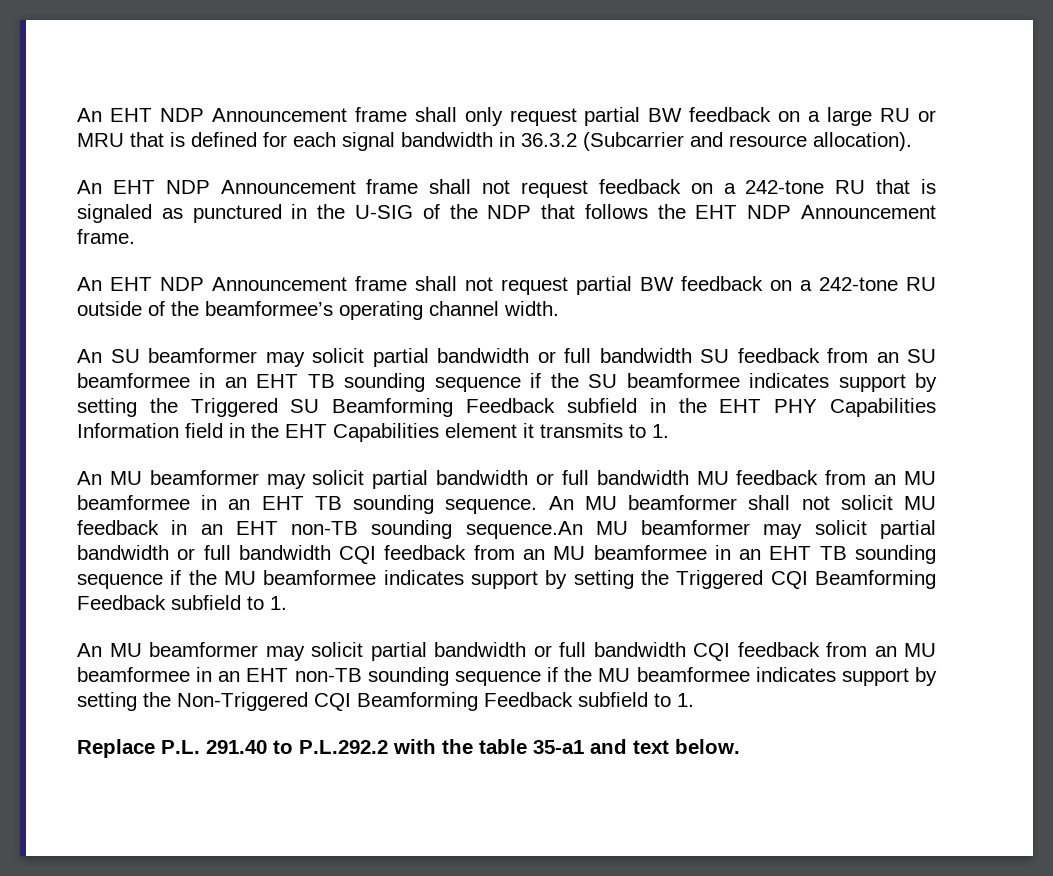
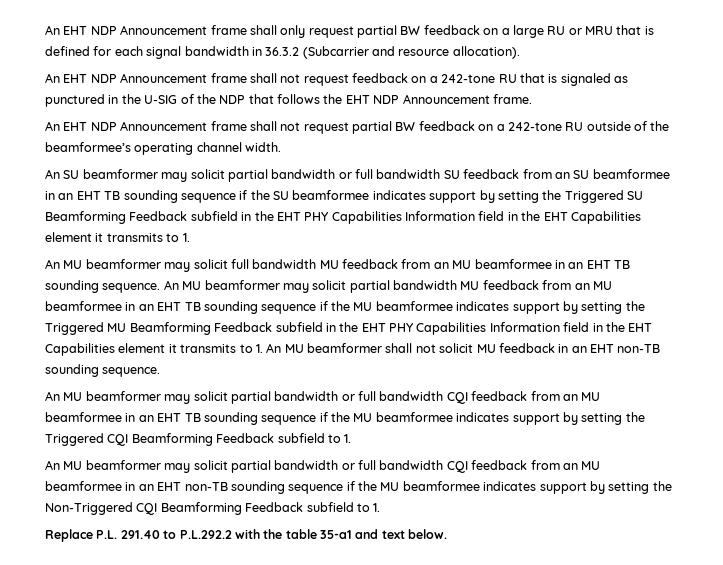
- An MU beamformer may solicit partial bandwidth or full bandwidth MU feedback from an MU beamformee in an EHT TB sounding sequence.
+ An MU beamformer may solicit full bandwidth MU feedback from an MU beamformee in an EHT TB sounding sequence.
- An MU beamformer shall not solicit MU feedback in an EHT non-TB sounding sequence.An MU beamformer may solicit partial bandwidth or full bandwidth CQI feedback from an MU beamformee in an EHT TB sounding sequence if the MU beamformee indicates support by setting the Triggered CQI Beamforming Feedback subfield to 1.
+ An MU beamformer may solicit partial bandwidth MU feedback from an MU beamformee in an EHT TB sounding sequence if the MU beamformee indicates support by setting the Triggered MU Beamforming Feedback subfield in the EHT PHY Capabilities Information field in the EHT Capabilities element it transmits to 1. An MU beamformer shall not solicit MU feedback in an EHT non-TB sounding sequence.
+ An MU beamformer may solicit partial bandwidth or full bandwidth CQI feedback from an MU beamformee in an EHT TB sounding sequence if the MU beamformee indicates support by setting the Triggered CQI Beamforming Feedback subfield to 1.

